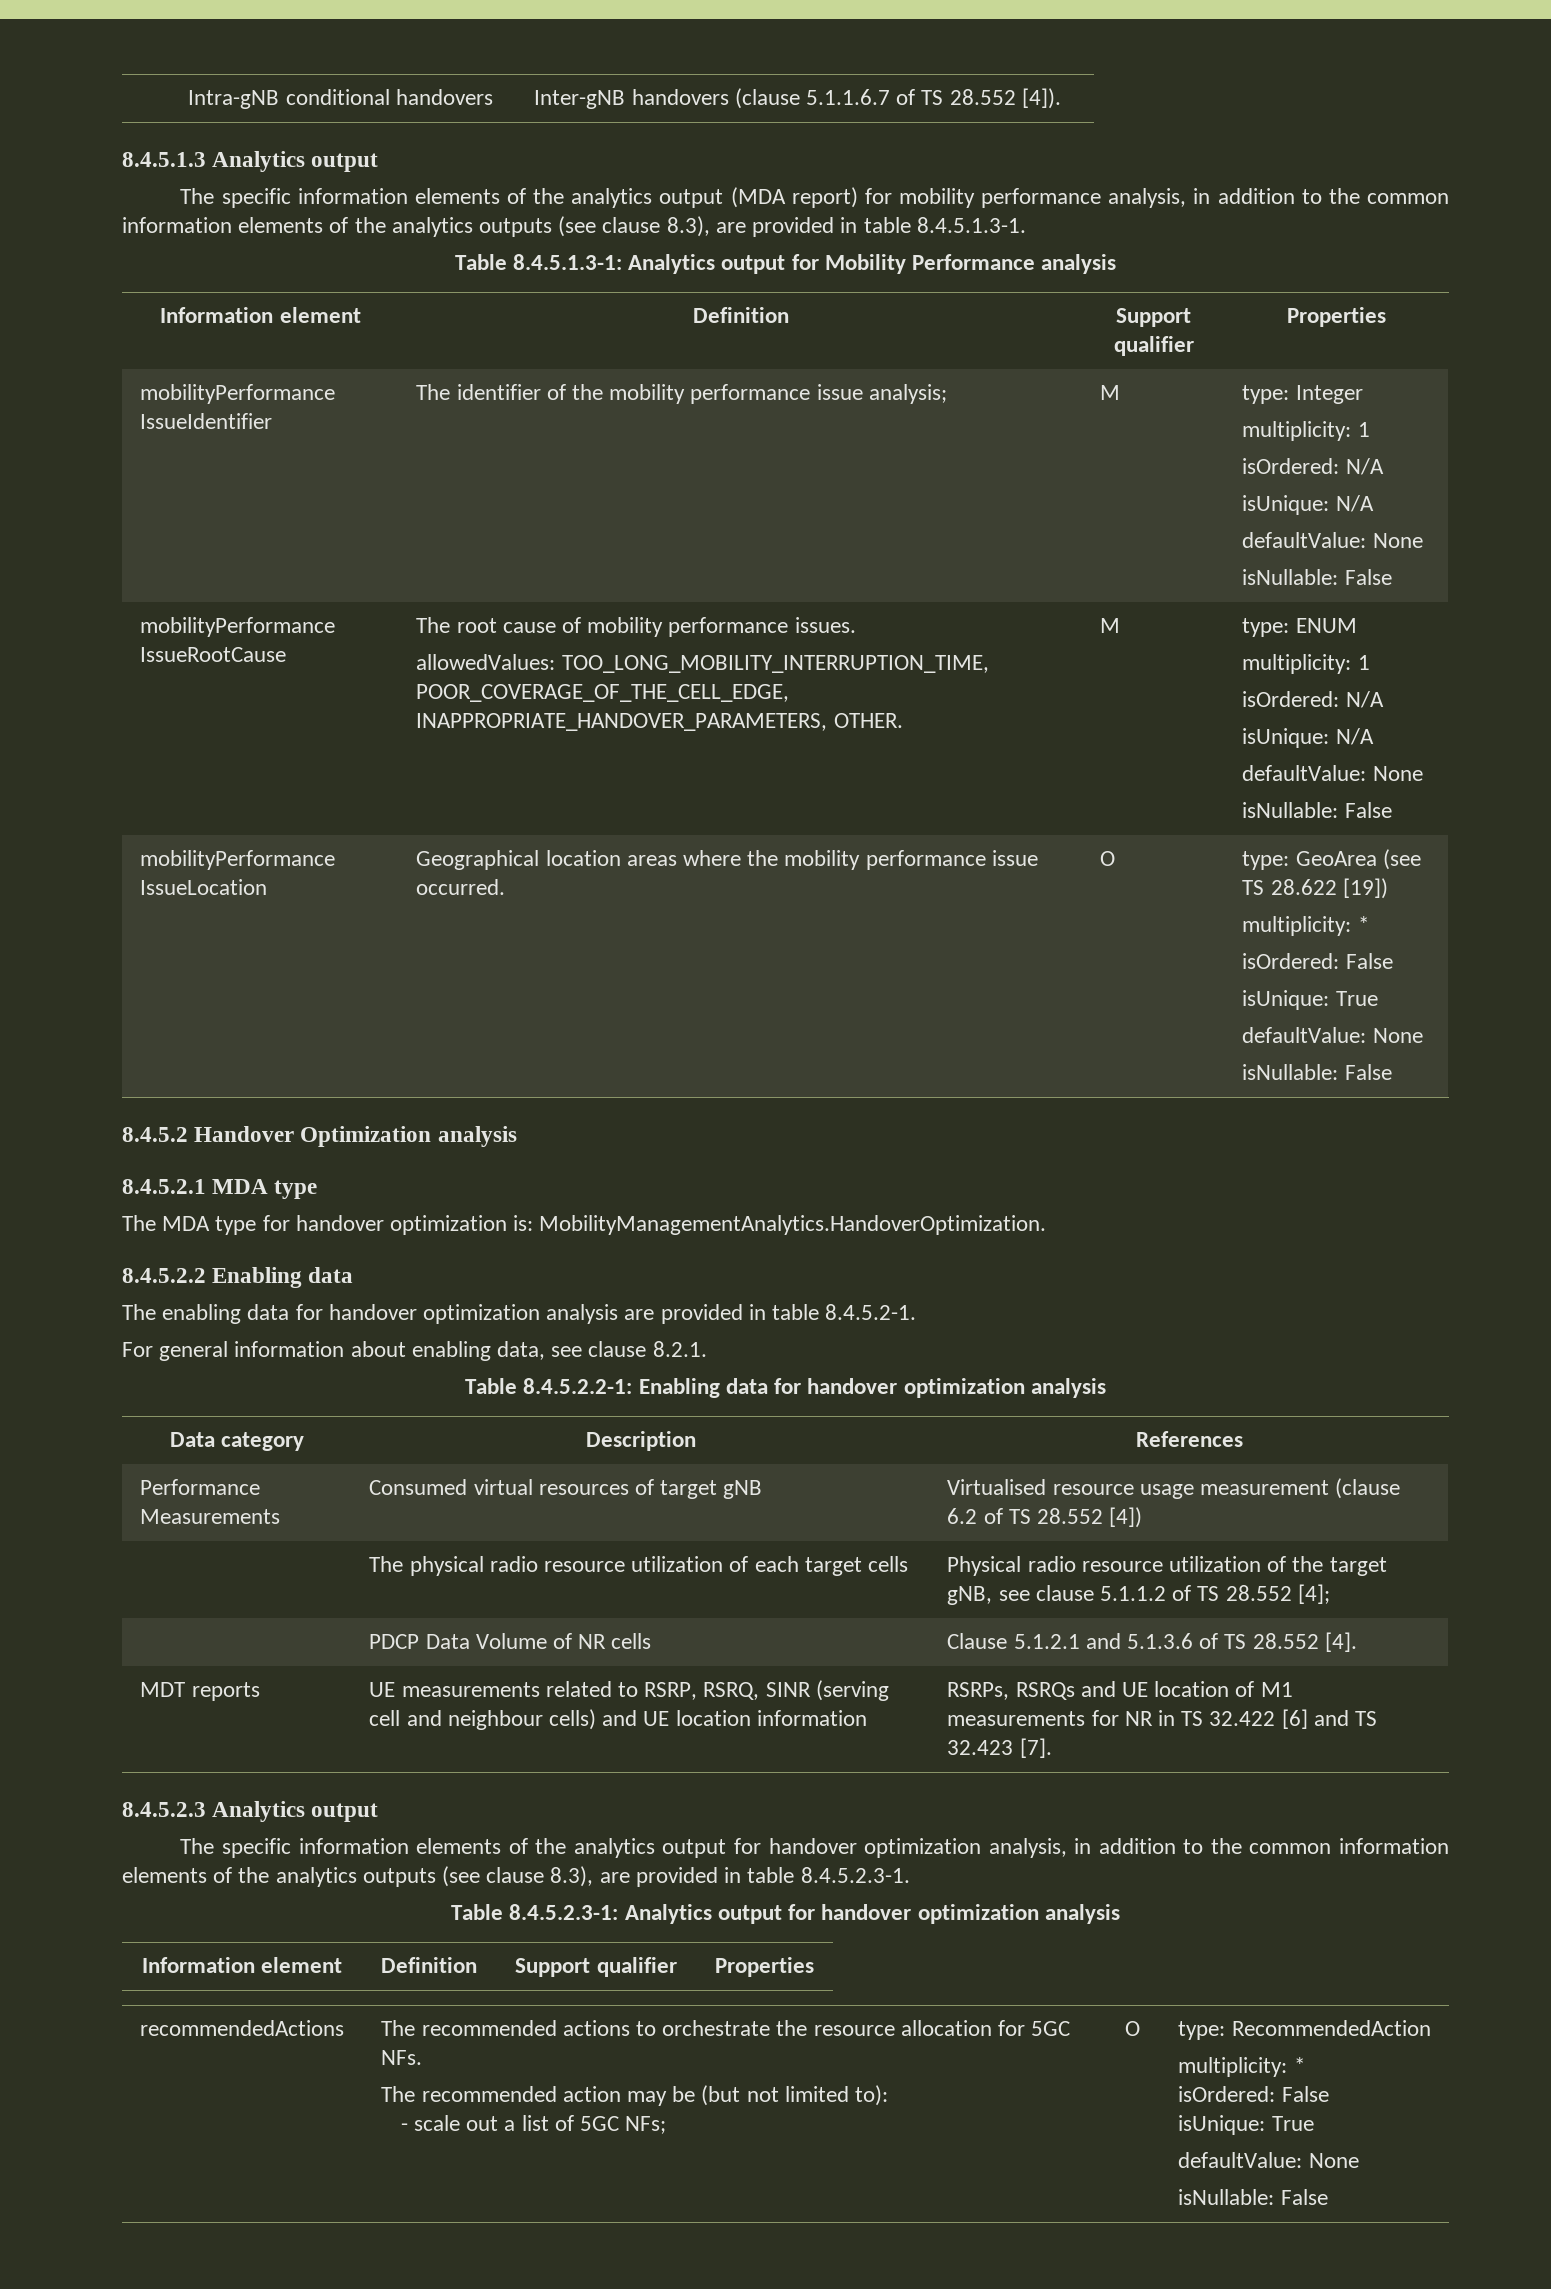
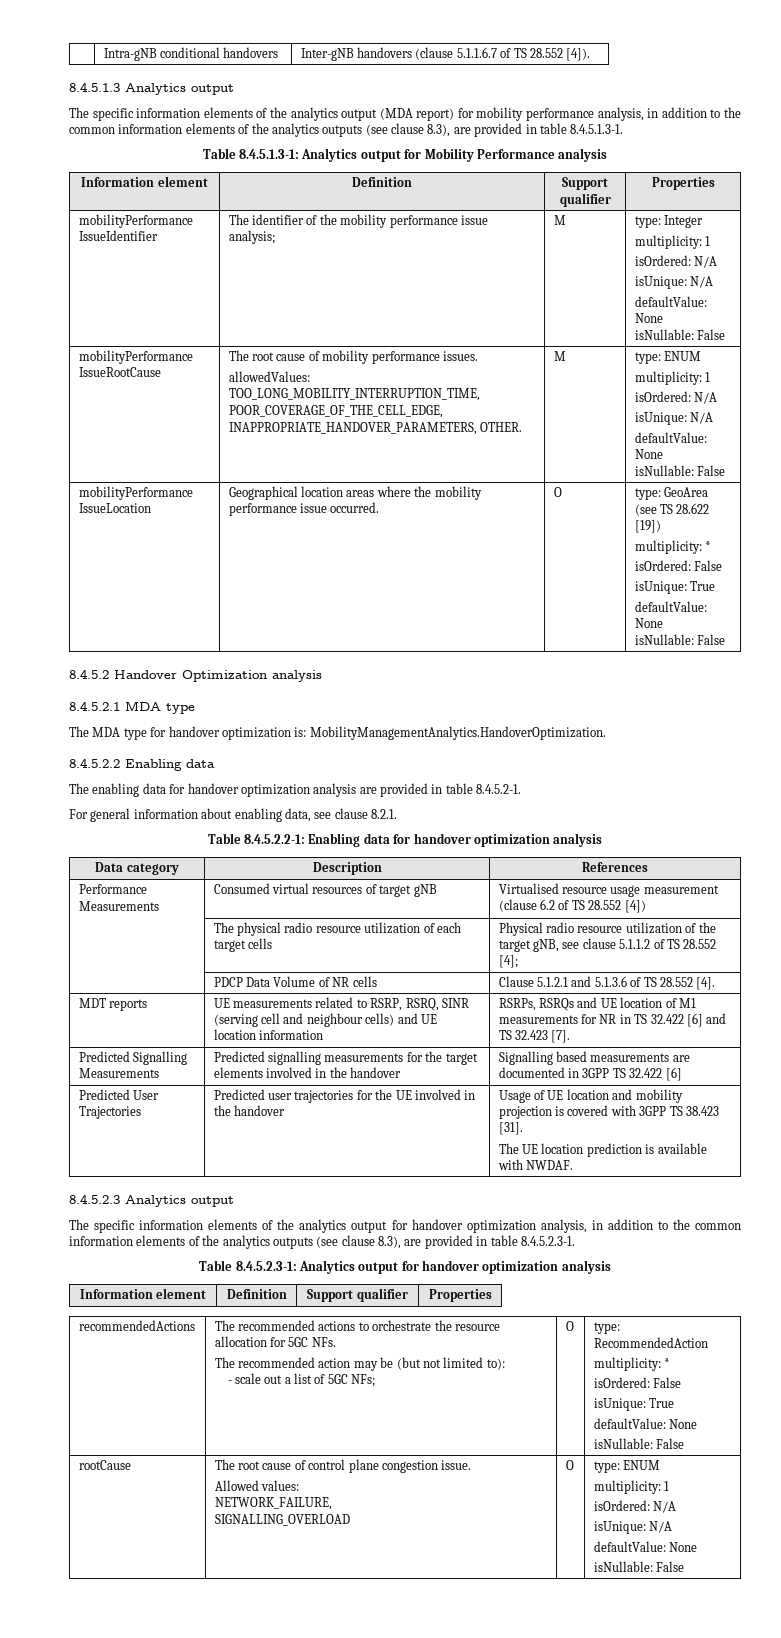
+ Predicted Signalling Measurements | Predicted signalling measurements for the target elements involved in the handover | Signalling based measurements are documented in 3GPP TS 32.422 [6]
+ Predicted User Trajectories | Predicted user trajectories for the UE involved in the handover | Usage of UE location and mobility projection is covered with 3GPP TS 38.423 [31].
+ The UE location prediction is available with NWDAF.
+ rootCause | The root cause of control plane congestion issue.
+ Allowed values:
+ NETWORK_FAILURE,
+ SIGNALLING_OVERLOAD | O | type: ENUM
+ multiplicity: 1
+ isOrdered: N/A
+ isUnique: N/A
+ defaultValue: None
+ isNullable: False

